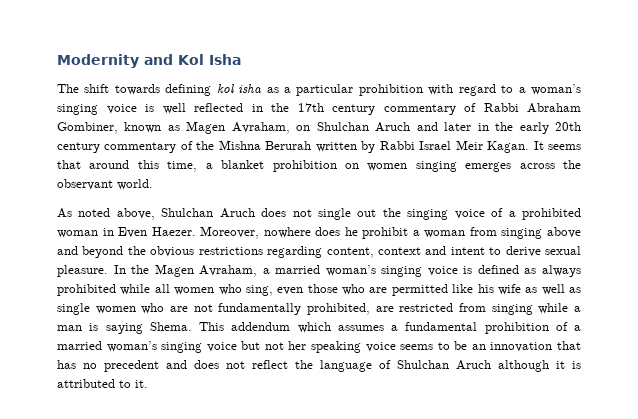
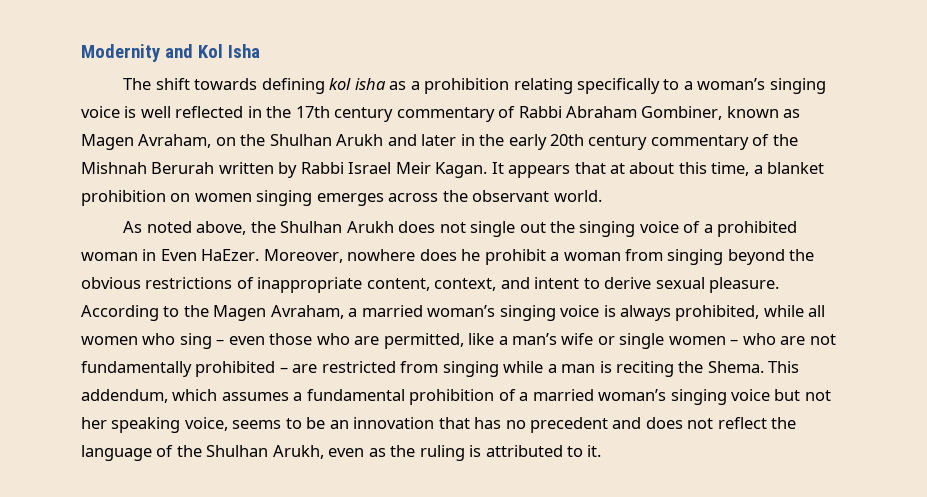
- The shift towards defining kol isha as a particular prohibition with regard to a woman’s singing voice is well reflected in the 17th century commentary of Rabbi Abraham Gombiner, known as Magen Avraham, on Shulchan Aruch and later in the early 20th century commentary of the Mishna Berurah written by Rabbi Israel Meir Kagan.
+ The shift towards defining kol isha as a prohibition relating specifically to a woman’s singing voice is well reflected in the 17th century commentary of Rabbi Abraham Gombiner, known as Magen Avraham, on the Shulhan Arukh and later in the early 20th century commentary of the Mishnah Berurah written by Rabbi Israel Meir Kagan.
- It seems that around this time, a blanket prohibition on women singing emerges across the observant world.
+ It appears that at about this time, a blanket prohibition on women singing emerges across the observant world.
- As noted above, Shulchan Aruch does not single out the singing voice of a prohibited woman in Even Haezer.
+ As noted above, the Shulhan Arukh does not single out the singing voice of a prohibited woman in Even HaEzer.
- Moreover, nowhere does he prohibit a woman from singing above and beyond the obvious restrictions regarding content, context and intent to derive sexual pleasure.
+ Moreover, nowhere does he prohibit a woman from singing beyond the obvious restrictions of inappropriate content, context, and intent to derive sexual pleasure.
- In the Magen Avraham, a married woman’s singing voice is defined as always prohibited while all women who sing, even those who are permitted like his wife as well as single women who are not fundamentally prohibited, are restricted from singing while a man is saying Shema.
+ According to the Magen Avraham, a married woman’s singing voice is always prohibited, while all women who sing – even those who are permitted, like a man’s wife or single women – who are not fundamentally prohibited – are restricted from singing while a man is reciting the Shema.
- This addendum which assumes a fundamental prohibition of a married woman’s singing voice but not her speaking voice seems to be an innovation that has no precedent and does not reflect the language of Shulchan Aruch although it is attributed to it.
+ This addendum, which assumes a fundamental prohibition of a married woman’s singing voice but not her speaking voice, seems to be an innovation that has no precedent and does not reflect the language of the Shulhan Arukh, even as the ruling is attributed to it.

